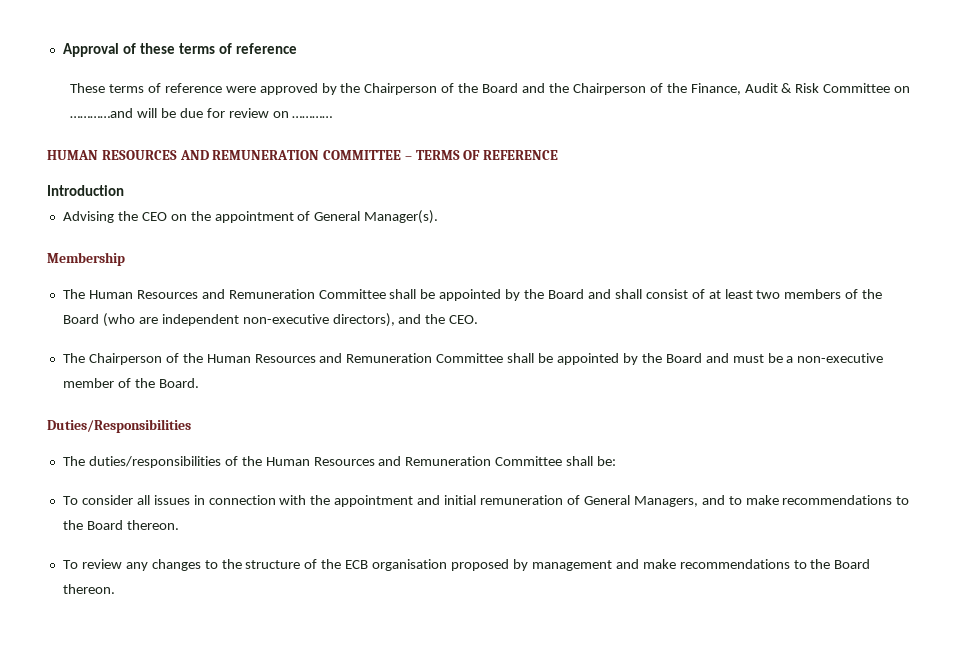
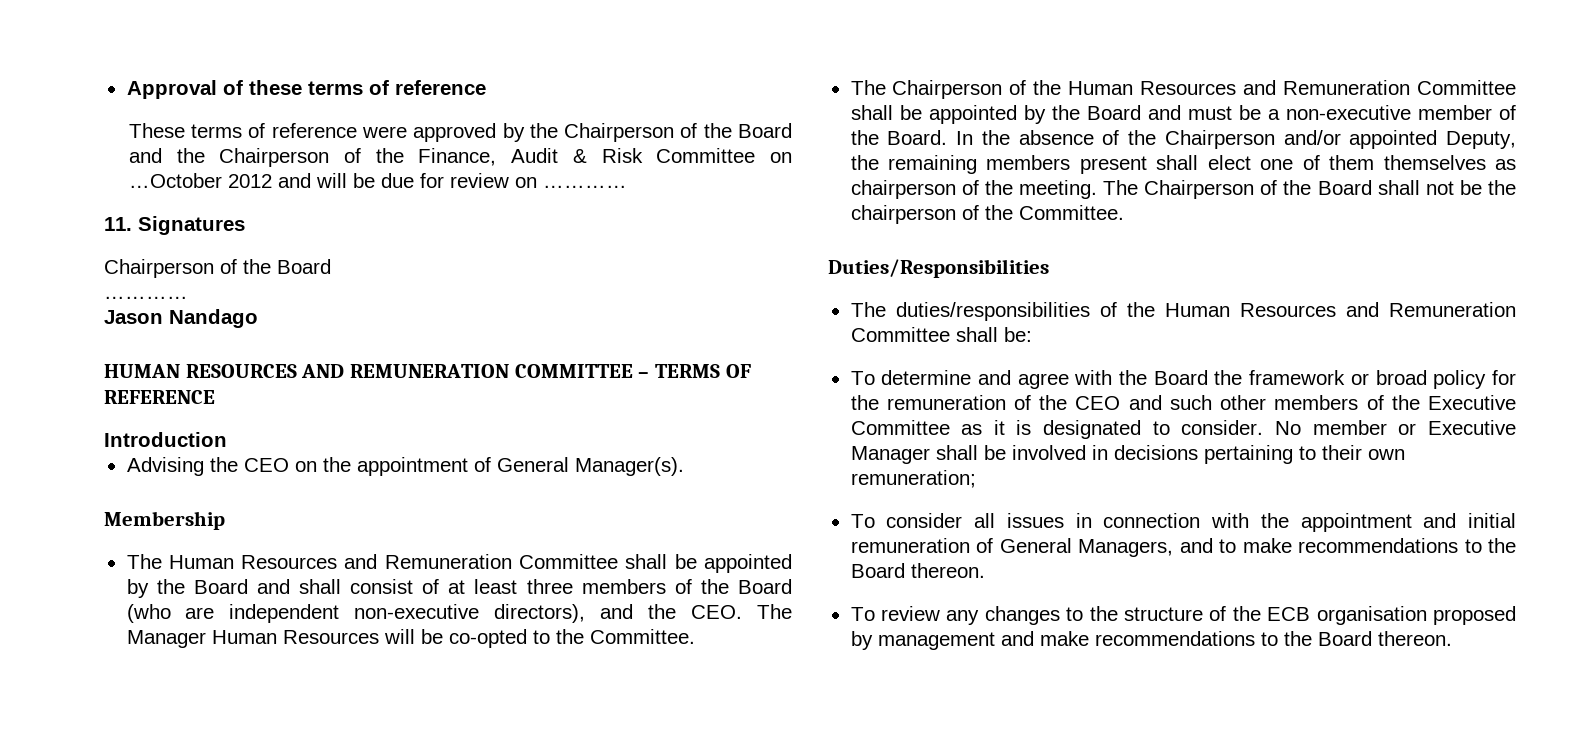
- These terms of reference were approved by the Chairperson of the Board and the Chairperson of the Finance, Audit & Risk Committee on …………and will be due for review on …………
+ These terms of reference were approved by the Chairperson of the Board and the Chairperson of the Finance, Audit & Risk Committee on …October 2012 and will be due for review on …………
+ 11. Signatures
+ Chairperson of the Board
+ …………
+ Jason Nandago
- The Human Resources and Remuneration Committee shall be appointed by the Board and shall consist of at least two members of the Board (who are independent non-executive directors), and the CEO.
+ The Human Resources and Remuneration Committee shall be appointed by the Board and shall consist of at least three members of the Board (who are independent non-executive directors), and the CEO. The Manager Human Resources will be co-opted to the Committee.
+ In the absence of the Chairperson and/or appointed Deputy, the remaining members present shall elect one of them themselves as chairperson of the meeting. The Chairperson of the Board shall not be the chairperson of the Committee.
+ To determine and agree with the Board the framework or broad policy for the remuneration of the CEO and such other members of the Executive Committee as it is designated to consider. No member or Executive Manager shall be involved in decisions pertaining to their own remuneration;

